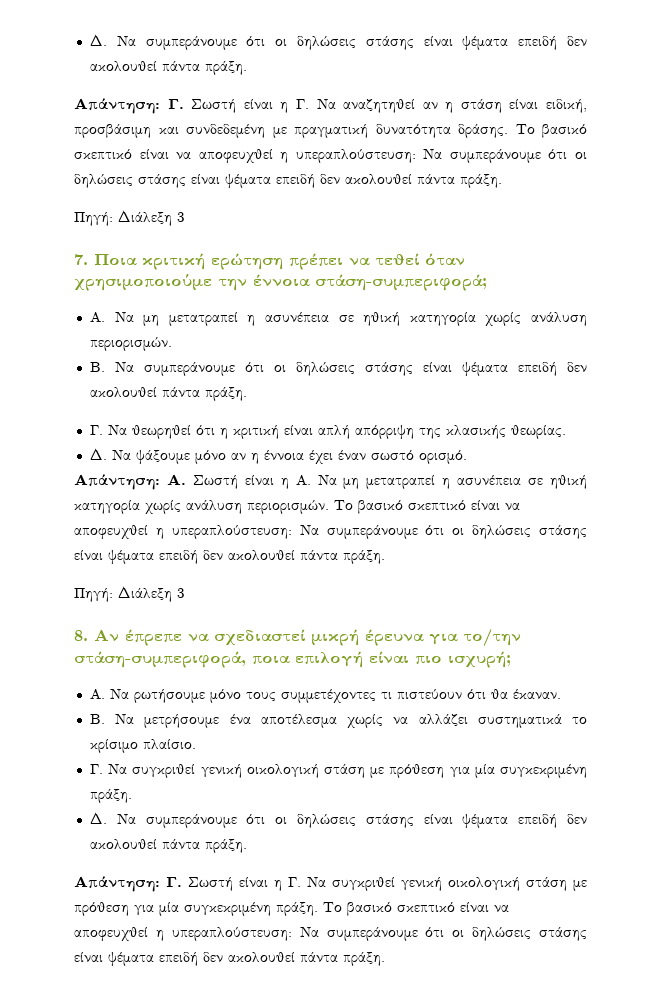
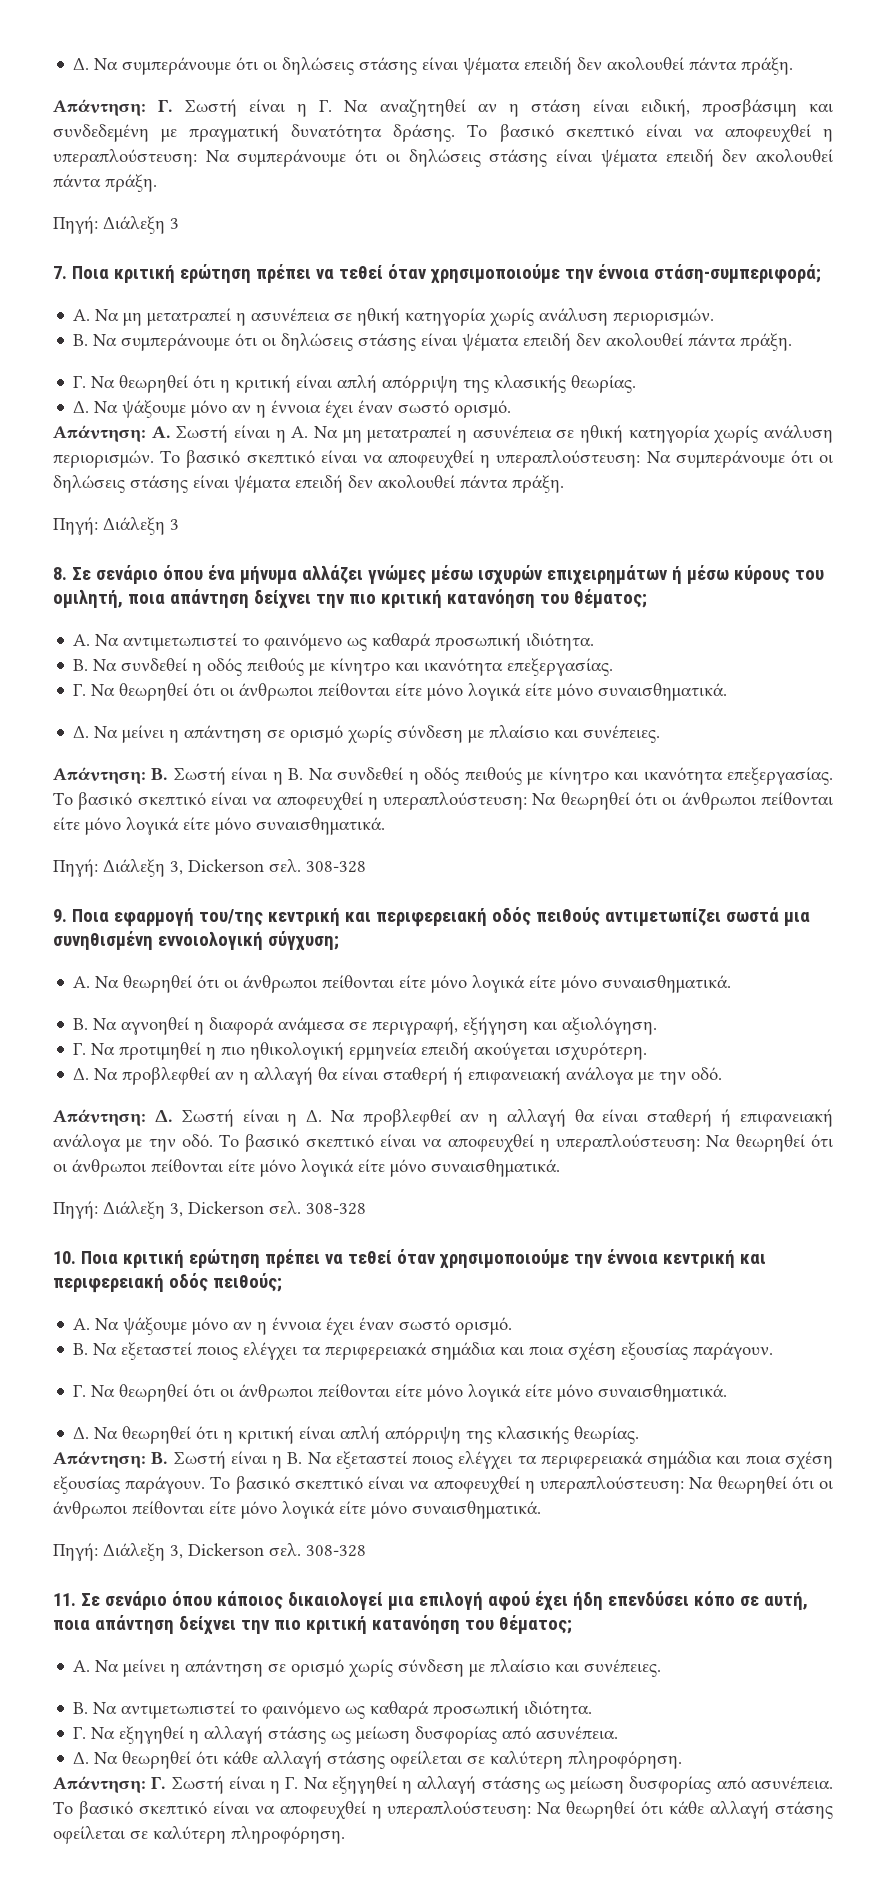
- 8. Αν έπρεπε να σχεδιαστεί μικρή έρευνα για το/την στάση-συμπεριφορά, ποια επιλογή είναι πιο ισχυρή;
- Α. Να ρωτήσουμε μόνο τους συμμετέχοντες τι πιστεύουν ότι θα έκαναν.
- Β. Να μετρήσουμε ένα αποτέλεσμα χωρίς να αλλάζει συστηματικά το κρίσιμο πλαίσιο.
- Γ. Να συγκριθεί γενική οικολογική στάση με πρόθεση για μία συγκεκριμένη πράξη.
- Δ. Να συμπεράνουμε ότι οι δηλώσεις στάσης είναι ψέματα επειδή δεν ακολουθεί πάντα πράξη.
- Απάντηση: Γ. Σωστή είναι η Γ. Να συγκριθεί γενική οικολογική στάση με πρόθεση για μία συγκεκριμένη πράξη. Το βασικό σκεπτικό είναι να αποφευχθεί η υπεραπλούστευση: Να συμπεράνουμε ότι οι δηλώσεις στάσης είναι ψέματα επειδή δεν ακολουθεί πάντα πράξη.
+ 8. Σε σενάριο όπου ένα μήνυμα αλλάζει γνώμες μέσω ισχυρών επιχειρημάτων ή μέσω κύρους του ομιλητή, ποια απάντηση δείχνει την πιο κριτική κατανόηση του θέματος;
+ Α. Να αντιμετωπιστεί το φαινόμενο ως καθαρά προσωπική ιδιότητα.
+ Β. Να συνδεθεί η οδός πειθούς με κίνητρο και ικανότητα επεξεργασίας.
+ Γ. Να θεωρηθεί ότι οι άνθρωποι πείθονται είτε μόνο λογικά είτε μόνο συναισθηματικά.
+ Δ. Να μείνει η απάντηση σε ορισμό χωρίς σύνδεση με πλαίσιο και συνέπειες.
+ Απάντηση: Β. Σωστή είναι η Β. Να συνδεθεί η οδός πειθούς με κίνητρο και ικανότητα επεξεργασίας. Το βασικό σκεπτικό είναι να αποφευχθεί η υπεραπλούστευση: Να θεωρηθεί ότι οι άνθρωποι πείθονται είτε μόνο λογικά είτε μόνο συναισθηματικά.
+ Πηγή: Διάλεξη 3, Dickerson σελ. 308-328
+ 9. Ποια εφαρμογή του/της κεντρική και περιφερειακή οδός πειθούς αντιμετωπίζει σωστά μια συνηθισμένη εννοιολογική σύγχυση;
+ Α. Να θεωρηθεί ότι οι άνθρωποι πείθονται είτε μόνο λογικά είτε μόνο συναισθηματικά.
+ Β. Να αγνοηθεί η διαφορά ανάμεσα σε περιγραφή, εξήγηση και αξιολόγηση.
+ Γ. Να προτιμηθεί η πιο ηθικολογική ερμηνεία επειδή ακούγεται ισχυρότερη.
+ Δ. Να προβλεφθεί αν η αλλαγή θα είναι σταθερή ή επιφανειακή ανάλογα με την οδό.
+ Απάντηση: Δ. Σωστή είναι η Δ. Να προβλεφθεί αν η αλλαγή θα είναι σταθερή ή επιφανειακή ανάλογα με την οδό. Το βασικό σκεπτικό είναι να αποφευχθεί η υπεραπλούστευση: Να θεωρηθεί ότι οι άνθρωποι πείθονται είτε μόνο λογικά είτε μόνο συναισθηματικά.
+ Πηγή: Διάλεξη 3, Dickerson σελ. 308-328
+ 10. Ποια κριτική ερώτηση πρέπει να τεθεί όταν χρησιμοποιούμε την έννοια κεντρική και περιφερειακή οδός πειθούς;
+ Α. Να ψάξουμε μόνο αν η έννοια έχει έναν σωστό ορισμό.
+ Β. Να εξεταστεί ποιος ελέγχει τα περιφερειακά σημάδια και ποια σχέση εξουσίας παράγουν.
+ Γ. Να θεωρηθεί ότι οι άνθρωποι πείθονται είτε μόνο λογικά είτε μόνο συναισθηματικά.
+ Δ. Να θεωρηθεί ότι η κριτική είναι απλή απόρριψη της κλασικής θεωρίας.
+ Απάντηση: Β. Σωστή είναι η Β. Να εξεταστεί ποιος ελέγχει τα περιφερειακά σημάδια και ποια σχέση εξουσίας παράγουν. Το βασικό σκεπτικό είναι να αποφευχθεί η υπεραπλούστευση: Να θεωρηθεί ότι οι άνθρωποι πείθονται είτε μόνο λογικά είτε μόνο συναισθηματικά.
+ Πηγή: Διάλεξη 3, Dickerson σελ. 308-328
+ 11. Σε σενάριο όπου κάποιος δικαιολογεί μια επιλογή αφού έχει ήδη επενδύσει κόπο σε αυτή, ποια απάντηση δείχνει την πιο κριτική κατανόηση του θέματος;
+ Α. Να μείνει η απάντηση σε ορισμό χωρίς σύνδεση με πλαίσιο και συνέπειες.
+ Β. Να αντιμετωπιστεί το φαινόμενο ως καθαρά προσωπική ιδιότητα.
+ Γ. Να εξηγηθεί η αλλαγή στάσης ως μείωση δυσφορίας από ασυνέπεια.
+ Δ. Να θεωρηθεί ότι κάθε αλλαγή στάσης οφείλεται σε καλύτερη πληροφόρηση.
+ Απάντηση: Γ. Σωστή είναι η Γ. Να εξηγηθεί η αλλαγή στάσης ως μείωση δυσφορίας από ασυνέπεια. Το βασικό σκεπτικό είναι να αποφευχθεί η υπεραπλούστευση: Να θεωρηθεί ότι κάθε αλλαγή στάσης οφείλεται σε καλύτερη πληροφόρηση.

